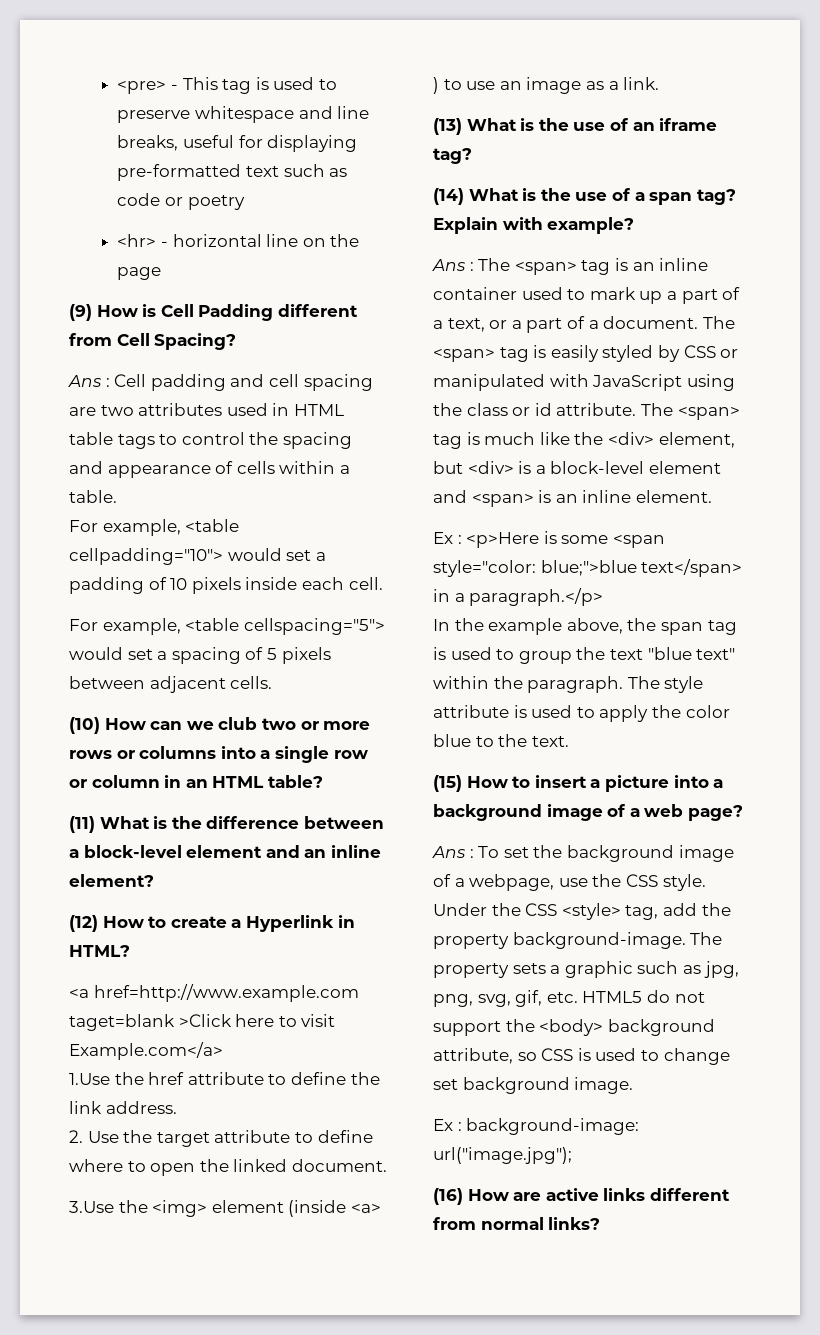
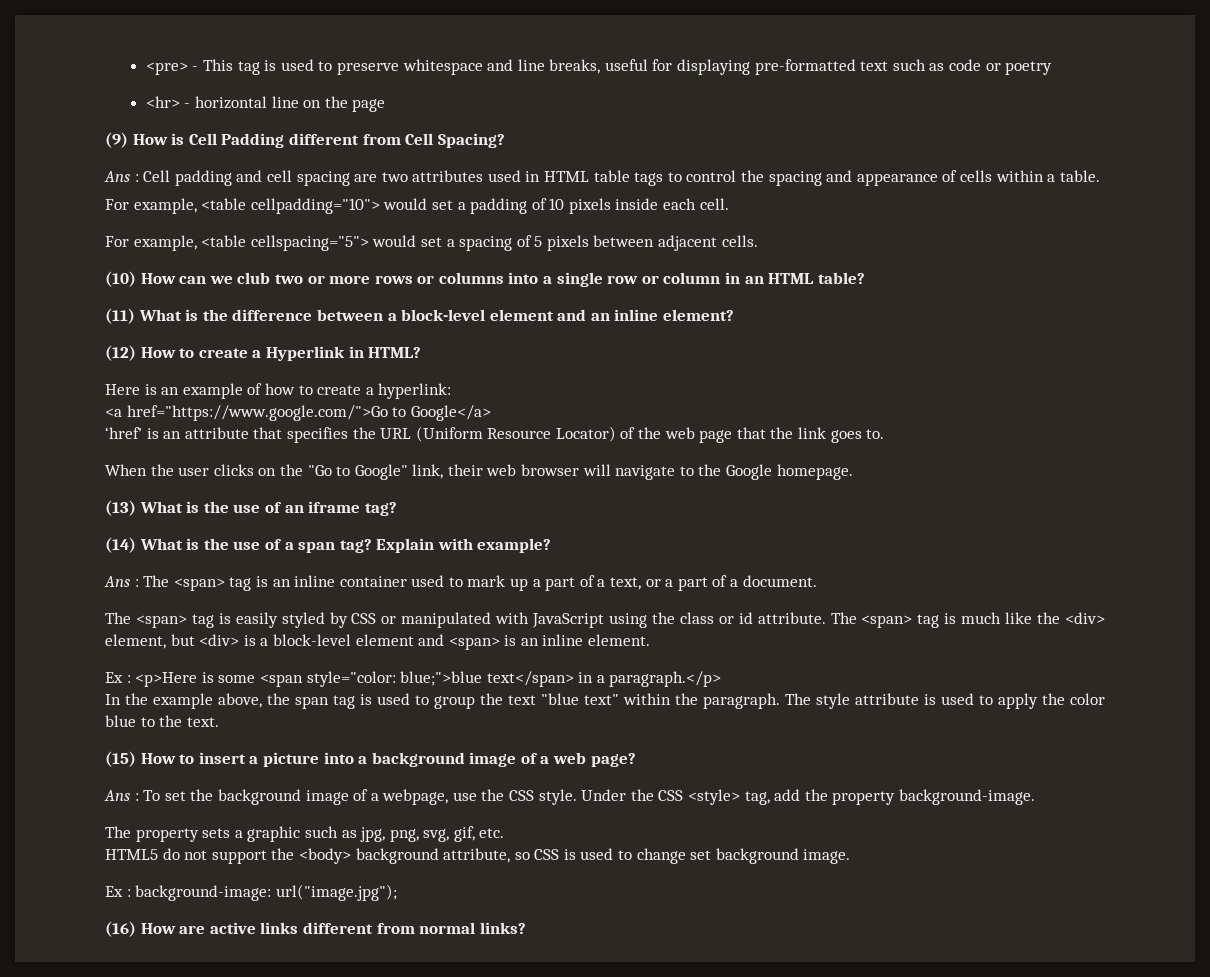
- <a href=http://www.example.com taget=blank >Click here to visit Example.com</a>
- 1.Use the href attribute to define the link address.
- 2. Use the target attribute to define where to open the linked document.
- 3.Use the <img> element (inside <a> ) to use an image as a link.
+ Here is an example of how to create a hyperlink:
+ <a href="https://www.google.com/">Go to Google</a>
+ ‘href’ is an attribute that specifies the URL (Uniform Resource Locator) of the web page that the link goes to.
+ When the user clicks on the "Go to Google" link, their web browser will navigate to the Google homepage.
- Ans : The <span> tag is an inline container used to mark up a part of a text, or a part of a document. The <span> tag is easily styled by CSS or manipulated with JavaScript using the class or id attribute.
+ Ans : The <span> tag is an inline container used to mark up a part of a text, or a part of a document.
+ The <span> tag is easily styled by CSS or manipulated with JavaScript using the class or id attribute.
- Under the CSS <style> tag, add the property background-image. The property sets a graphic such as jpg, png, svg, gif, etc. HTML5 do not support the <body> background attribute, so CSS is used to change set background image.
+ Under the CSS <style> tag, add the property background-image.
+ The property sets a graphic such as jpg, png, svg, gif, etc.
+ HTML5 do not support the <body> background attribute, so CSS is used to change set background image.

